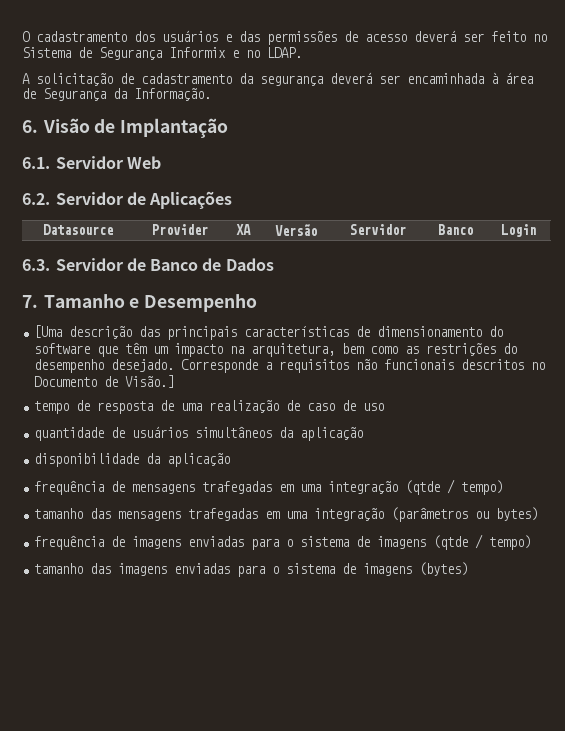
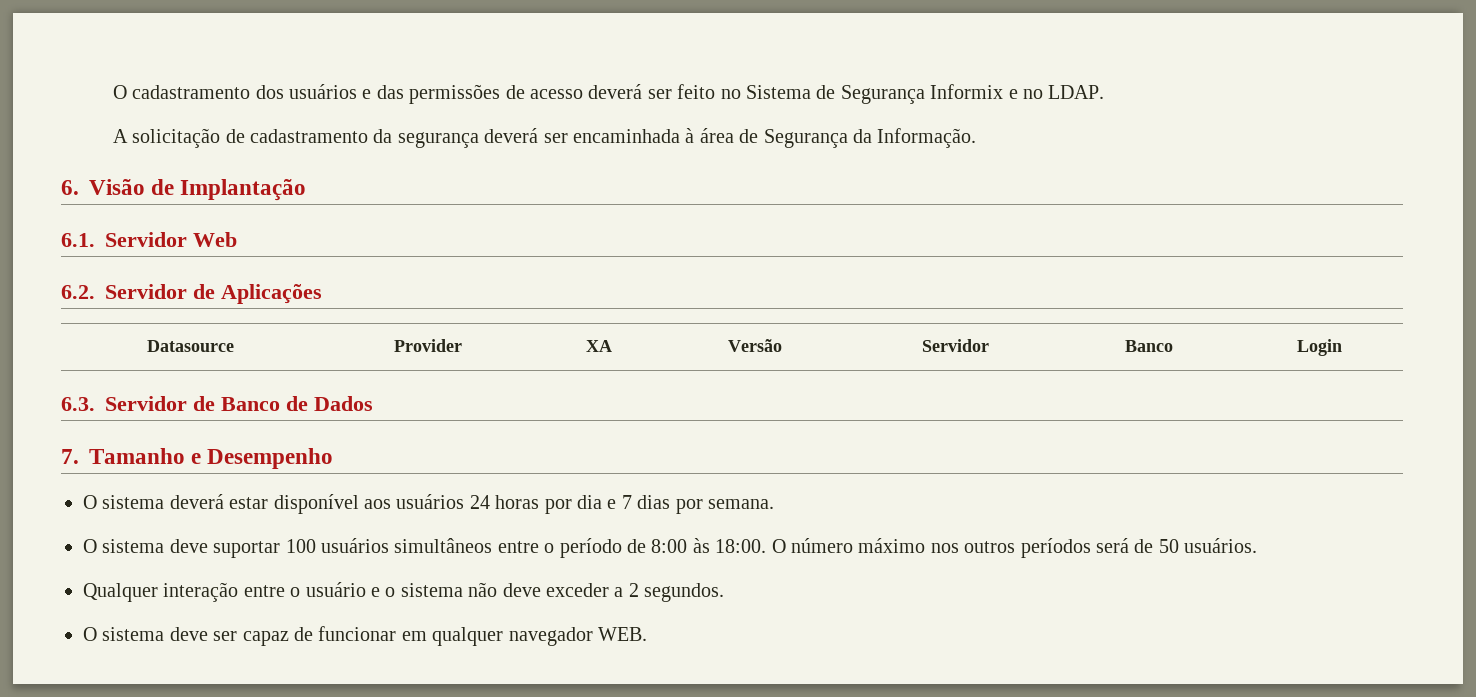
- [Uma descrição das principais características de dimensionamento do software que têm um impacto na arquitetura, bem como as restrições do desempenho desejado. Corresponde a requisitos não funcionais descritos no Documento de Visão.]
- tempo de resposta de uma realização de caso de uso
- quantidade de usuários simultâneos da aplicação
- disponibilidade da aplicação
- frequência de mensagens trafegadas em uma integração (qtde / tempo)
- tamanho das mensagens trafegadas em uma integração (parâmetros ou bytes)
- frequência de imagens enviadas para o sistema de imagens (qtde / tempo)
- tamanho das imagens enviadas para o sistema de imagens (bytes)
+ O sistema deverá estar disponível aos usuários 24 horas por dia e 7 dias por semana.
+ O sistema deve suportar 100 usuários simultâneos entre o período de 8:00 às 18:00. O número máximo nos outros períodos será de 50 usuários.
+ Qualquer interação entre o usuário e o sistema não deve exceder a 2 segundos.
+ O sistema deve ser capaz de funcionar em qualquer navegador WEB.

